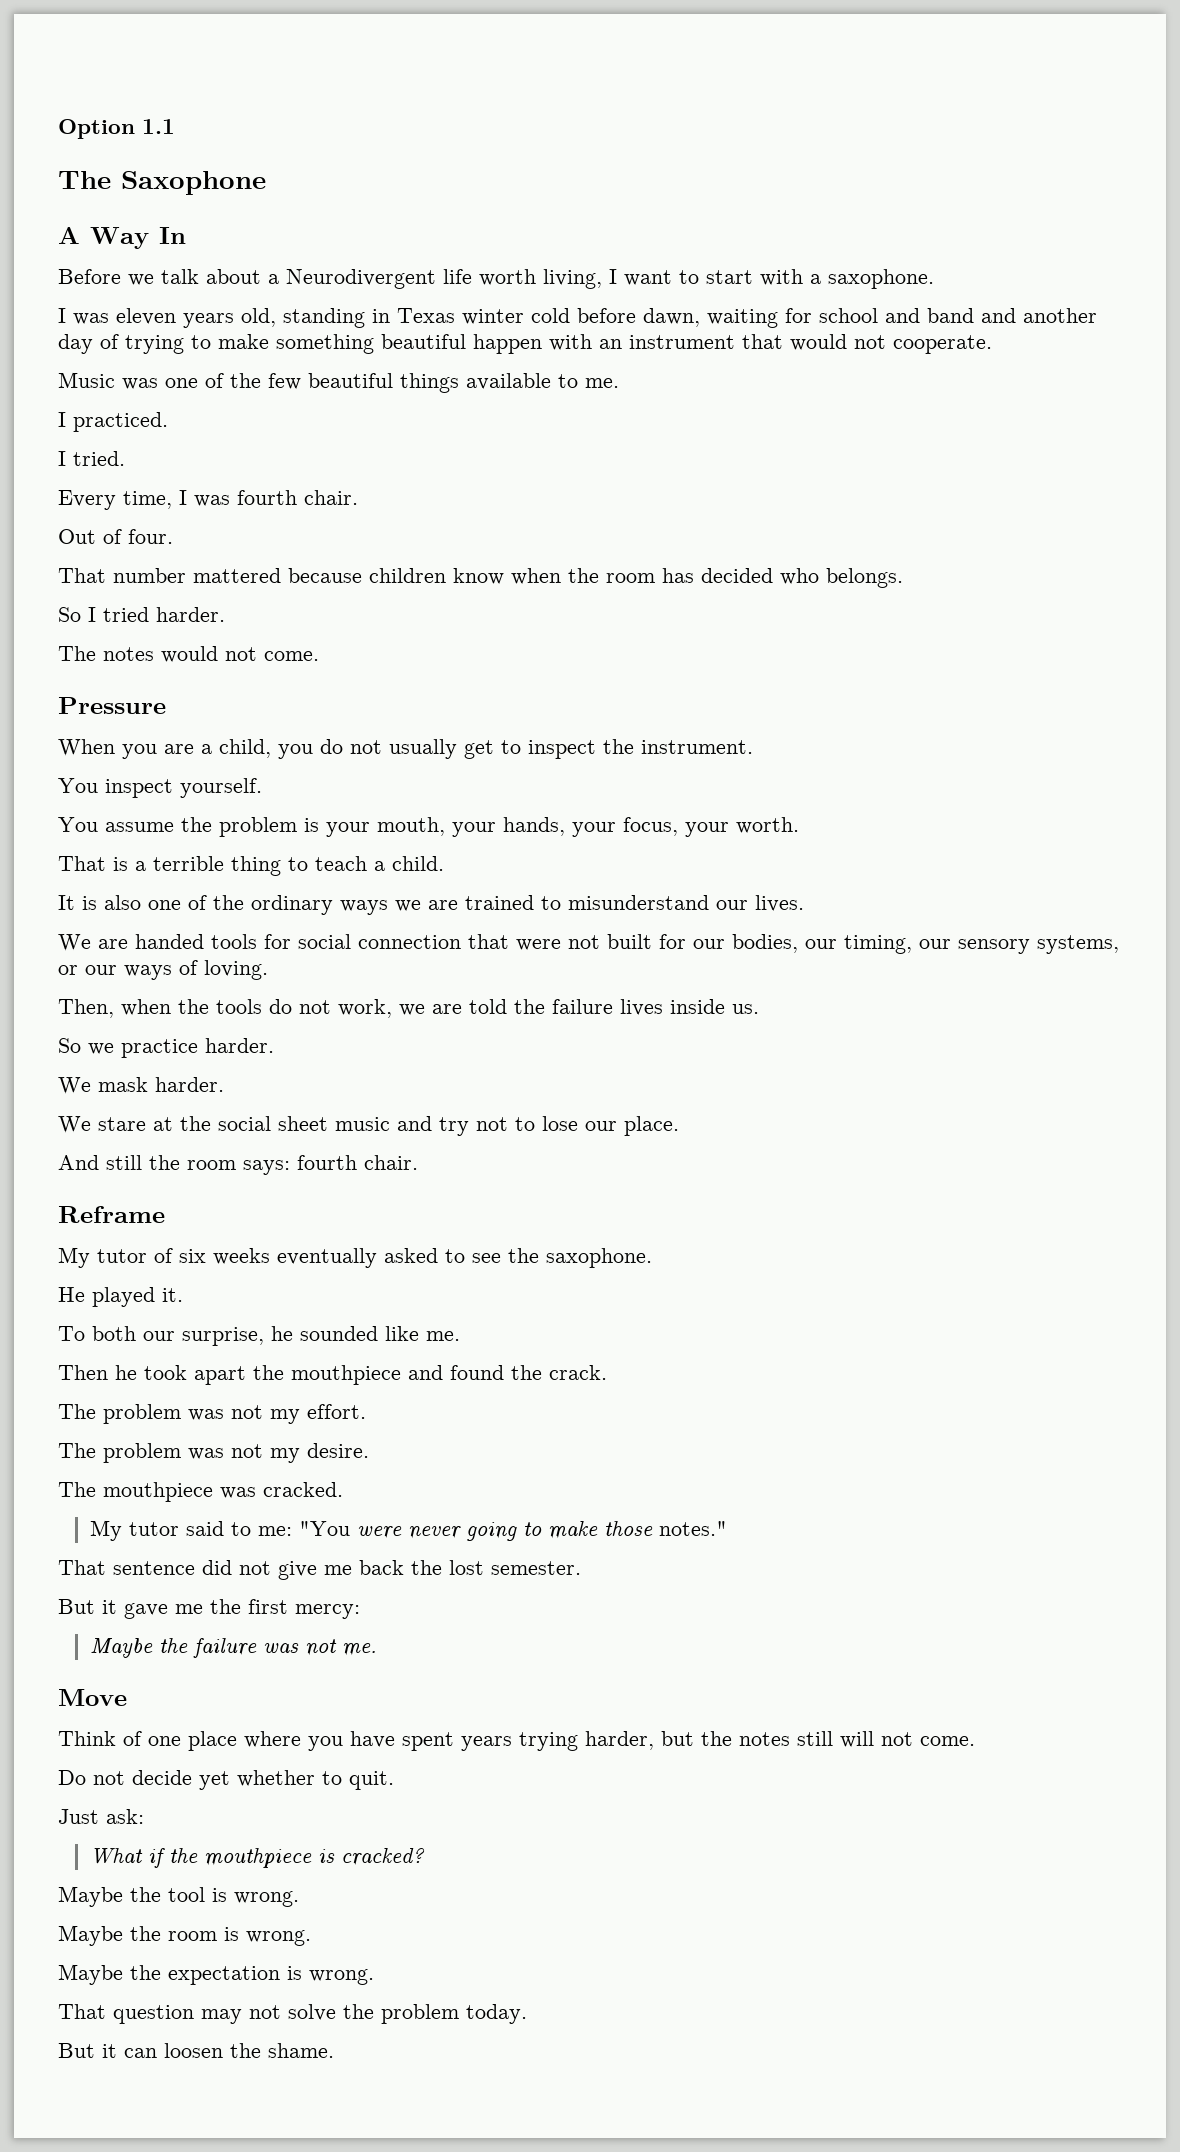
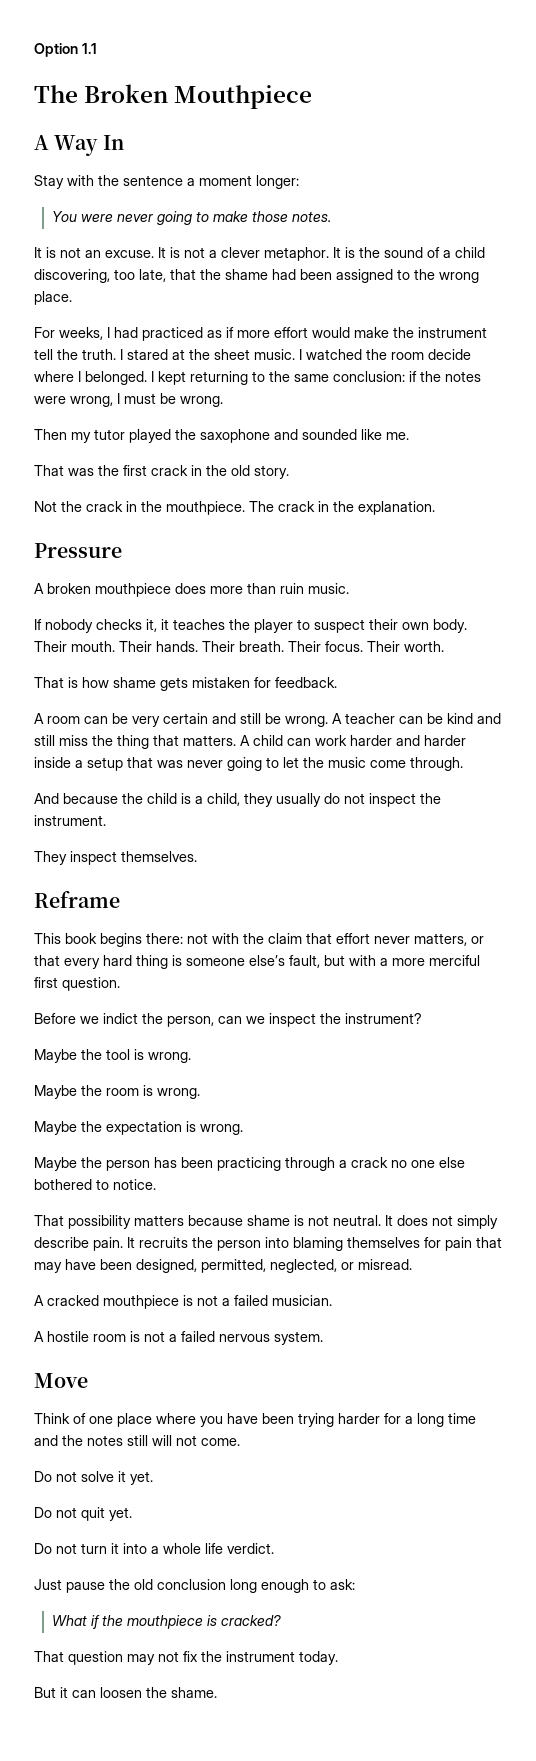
- The Saxophone
+ The Broken Mouthpiece
- Before we talk about a Neurodivergent life worth living, I want to start with a saxophone.
- I was eleven years old, standing in Texas winter cold before dawn, waiting for school and band and another day of trying to make something beautiful happen with an instrument that would not cooperate.
- Music was one of the few beautiful things available to me.
- I practiced.
- I tried.
- Every time, I was fourth chair.
- Out of four.
- That number mattered because children know when the room has decided who belongs.
- So I tried harder.
- The notes would not come.
+ Stay with the sentence a moment longer:
+ You were never going to make those notes.
+ It is not an excuse. It is not a clever metaphor. It is the sound of a child discovering, too late, that the shame had been assigned to the wrong place.
+ For weeks, I had practiced as if more effort would make the instrument tell the truth. I stared at the sheet music. I watched the room decide where I belonged. I kept returning to the same conclusion: if the notes were wrong, I must be wrong.
+ Then my tutor played the saxophone and sounded like me.
+ That was the first crack in the old story.
+ Not the crack in the mouthpiece. The crack in the explanation.
  Pressure
- When you are a child, you do not usually get to inspect the instrument.
- You inspect yourself.
- You assume the problem is your mouth, your hands, your focus, your worth.
- That is a terrible thing to teach a child.
- It is also one of the ordinary ways we are trained to misunderstand our lives.
- We are handed tools for social connection that were not built for our bodies, our timing, our sensory systems, or our ways of loving.
- Then, when the tools do not work, we are told the failure lives inside us.
- So we practice harder.
- We mask harder.
- We stare at the social sheet music and try not to lose our place.
- And still the room says: fourth chair.
+ A broken mouthpiece does more than ruin music.
+ If nobody checks it, it teaches the player to suspect their own body. Their mouth. Their hands. Their breath. Their focus. Their worth.
+ That is how shame gets mistaken for feedback.
+ A room can be very certain and still be wrong. A teacher can be kind and still miss the thing that matters. A child can work harder and harder inside a setup that was never going to let the music come through.
+ And because the child is a child, they usually do not inspect the instrument.
+ They inspect themselves.
  Reframe
- My tutor of six weeks eventually asked to see the saxophone.
- He played it.
- To both our surprise, he sounded like me.
- Then he took apart the mouthpiece and found the crack.
- The problem was not my effort.
- The problem was not my desire.
- The mouthpiece was cracked.
- My tutor said to me: "You were never going to make those notes."
- That sentence did not give me back the lost semester.
- But it gave me the first mercy:
- Maybe the failure was not me.
- Move
- Think of one place where you have spent years trying harder, but the notes still will not come.
- Do not decide yet whether to quit.
- Just ask:
- What if the mouthpiece is cracked?
+ This book begins there: not with the claim that effort never matters, or that every hard thing is someone else’s fault, but with a more merciful first question.
+ Before we indict the person, can we inspect the instrument?
+ Maybe the person has been practicing through a crack no one else bothered to notice.
+ That possibility matters because shame is not neutral. It does not simply describe pain. It recruits the person into blaming themselves for pain that may have been designed, permitted, neglected, or misread.
+ A cracked mouthpiece is not a failed musician.
+ A hostile room is not a failed nervous system.
+ Move
+ Think of one place where you have been trying harder for a long time and the notes still will not come.
+ Do not solve it yet.
+ Do not quit yet.
+ Do not turn it into a whole life verdict.
+ Just pause the old conclusion long enough to ask:
+ What if the mouthpiece is cracked?
- That question may not solve the problem today.
+ That question may not fix the instrument today.

